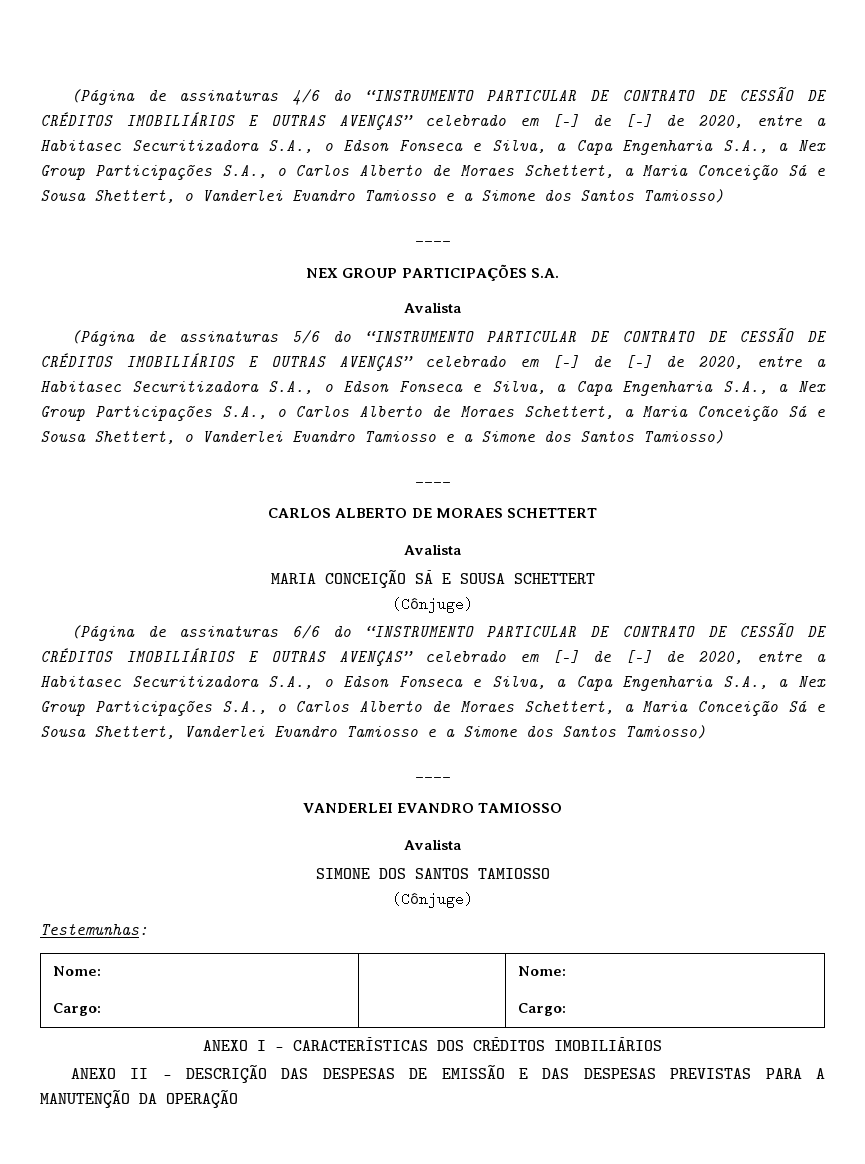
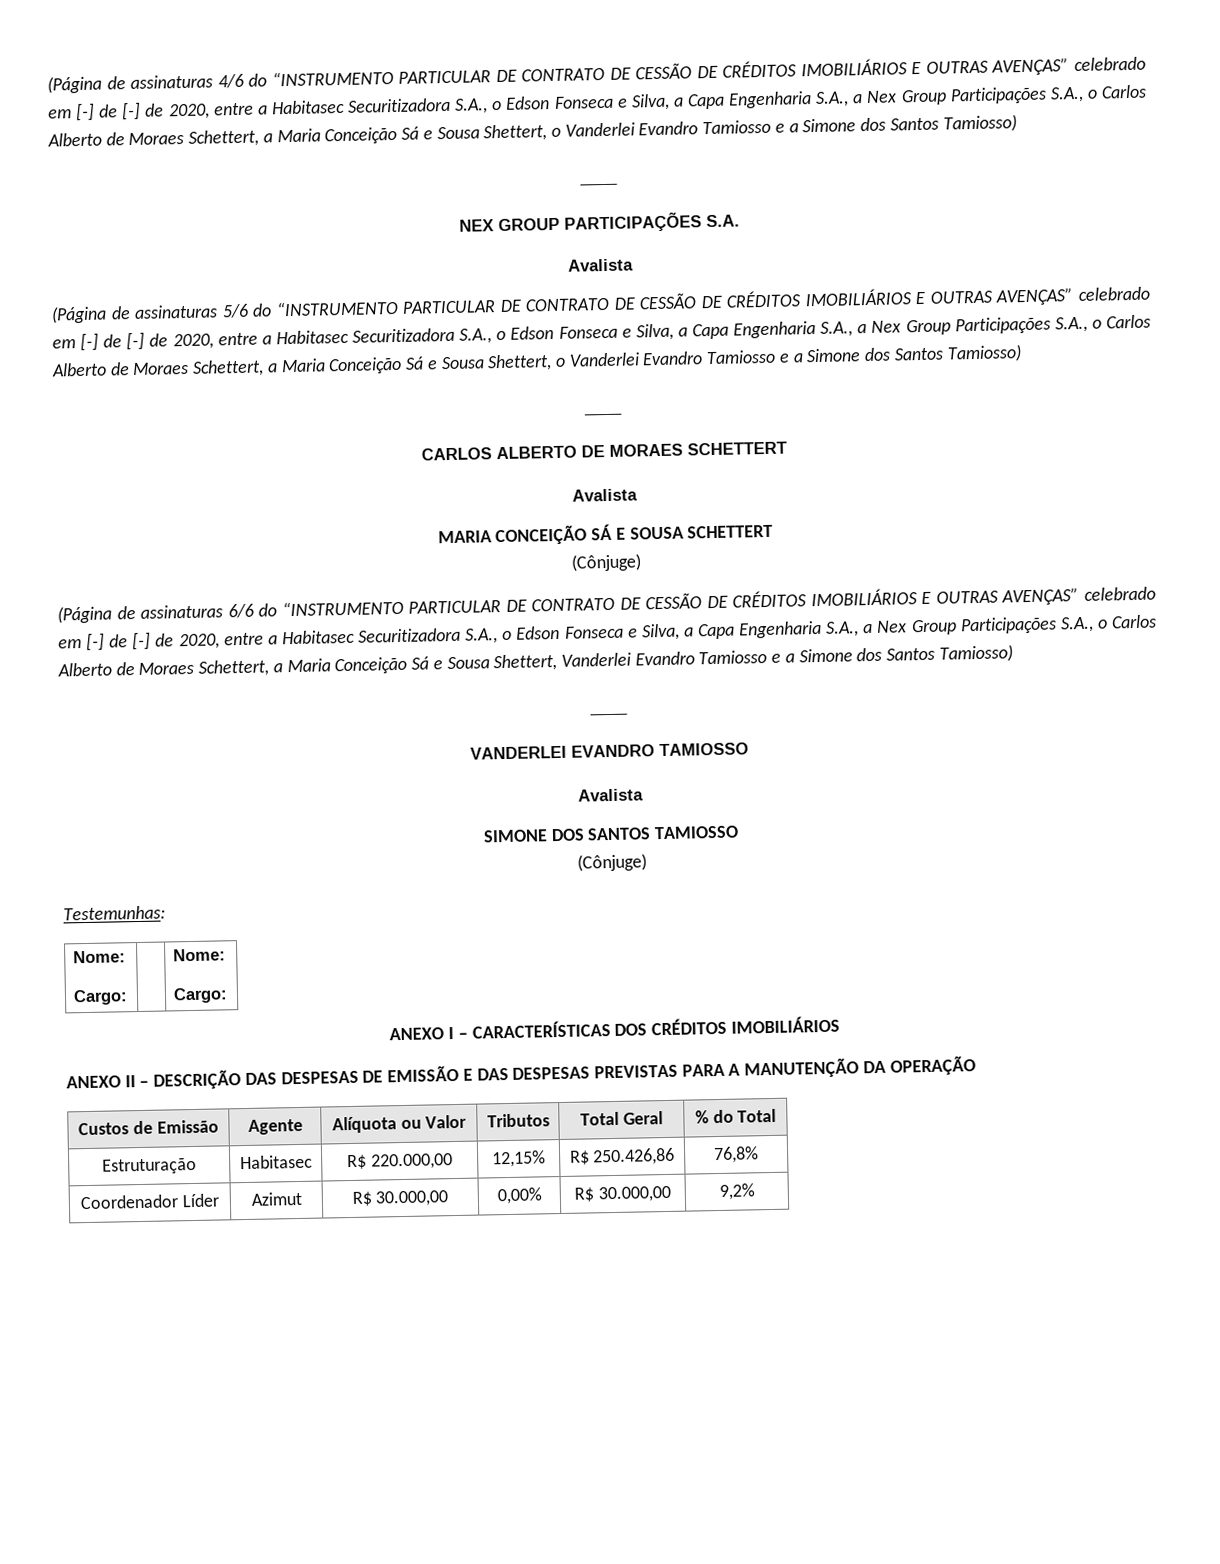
+ Custos de Emissão | Agente | Alíquota ou Valor | Tributos | Total Geral | % do Total
+ Estruturação | Habitasec | R$ 220.000,00 | 12,15% | R$ 250.426,86 | 76,8%
+ Coordenador Líder | Azimut | R$ 30.000,00 | 0,00% | R$ 30.000,00 | 9,2%

